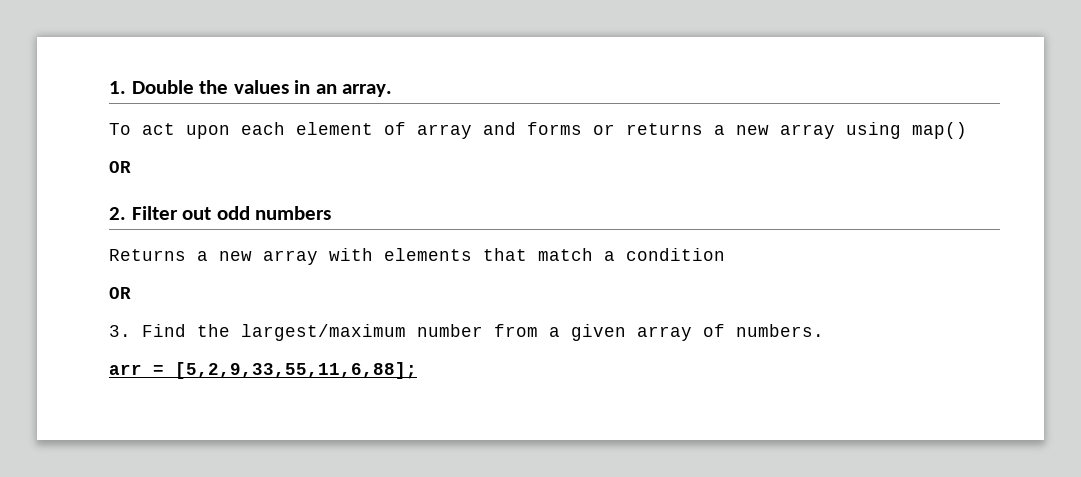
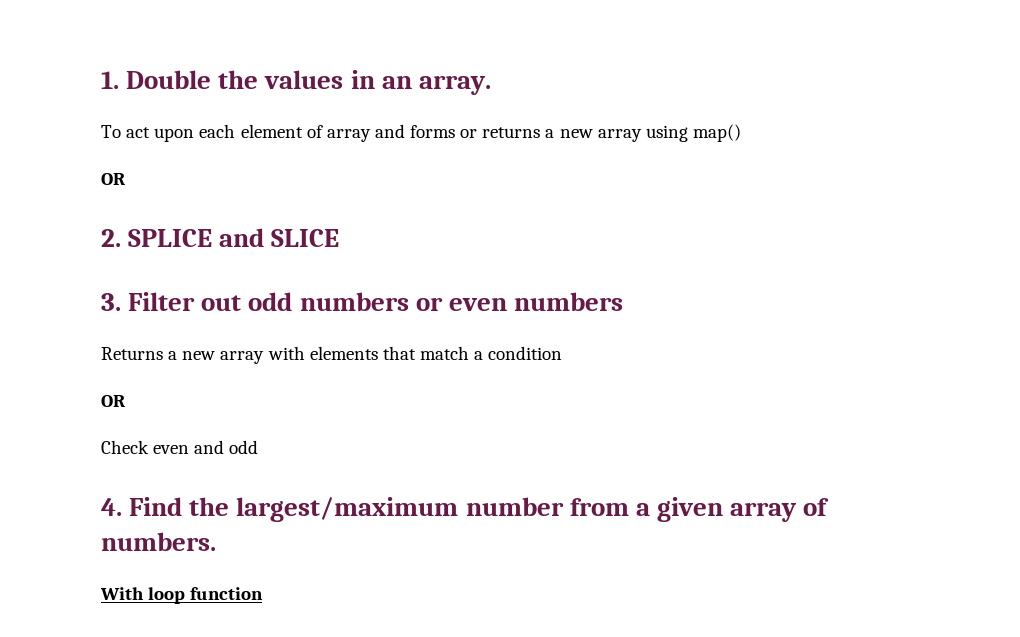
- 2. Filter out odd numbers
+ 2. SPLICE and SLICE
+ 3. Filter out odd numbers or even numbers
- 3. Find the largest/maximum number from a given array of numbers.
+ Check even and odd
+ 4. Find the largest/maximum number from a given array of numbers.
- arr = [5,2,9,33,55,11,6,88];
+ With loop function

